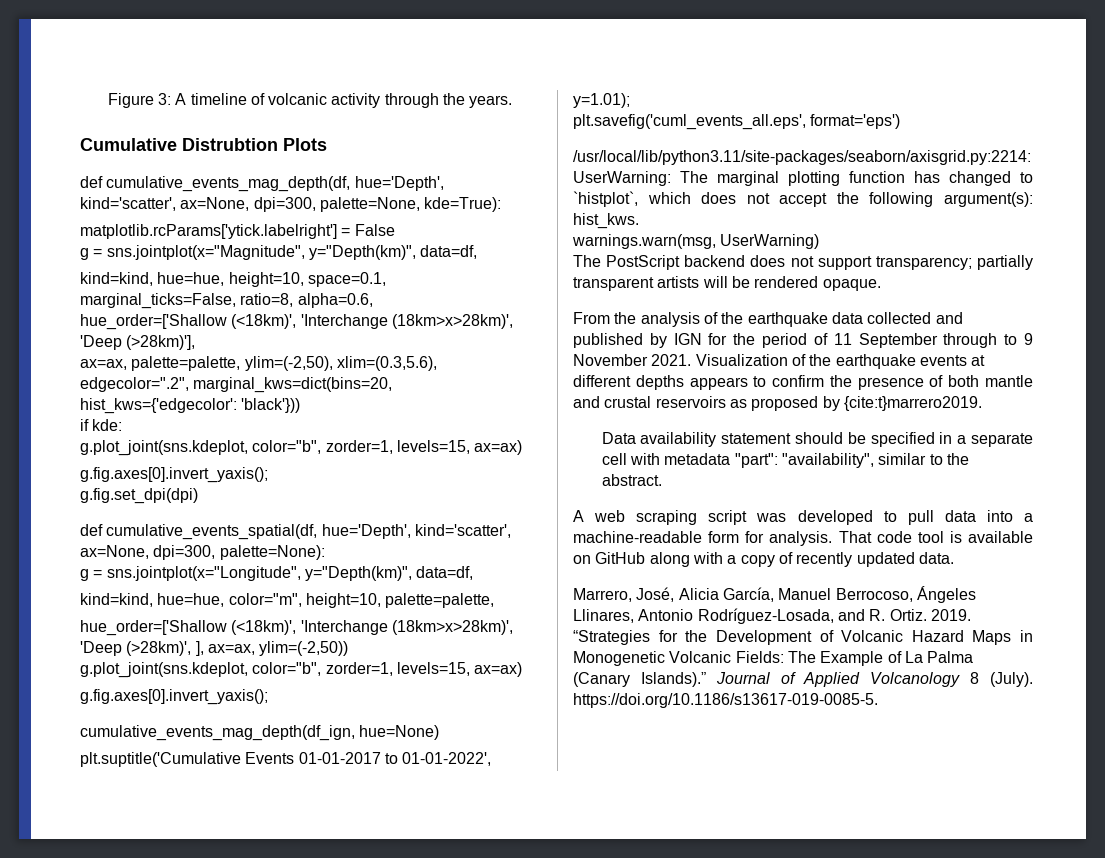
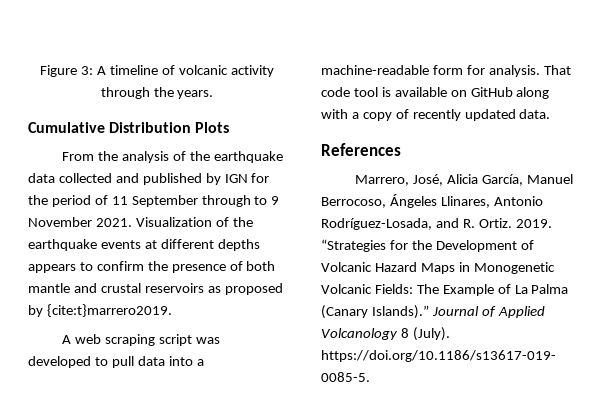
- Cumulative Distrubtion Plots
+ Cumulative Distribution Plots
- def cumulative_events_mag_depth(df, hue='Depth', kind='scatter', ax=None, dpi=300, palette=None, kde=True):
- matplotlib.rcParams['ytick.labelright'] = False
- g = sns.jointplot(x="Magnitude", y="Depth(km)", data=df,
- kind=kind, hue=hue, height=10, space=0.1, marginal_ticks=False, ratio=8, alpha=0.6,
- hue_order=['Shallow (<18km)', 'Interchange (18km>x>28km)', 'Deep (>28km)'],
- ax=ax, palette=palette, ylim=(-2,50), xlim=(0.3,5.6), edgecolor=".2", marginal_kws=dict(bins=20, hist_kws={'edgecolor': 'black'}))
- if kde:
- g.plot_joint(sns.kdeplot, color="b", zorder=1, levels=15, ax=ax)
- g.fig.axes[0].invert_yaxis();
- g.fig.set_dpi(dpi)
- def cumulative_events_spatial(df, hue='Depth', kind='scatter', ax=None, dpi=300, palette=None):
- g = sns.jointplot(x="Longitude", y="Depth(km)", data=df,
- kind=kind, hue=hue, color="m", height=10, palette=palette,
- hue_order=['Shallow (<18km)', 'Interchange (18km>x>28km)', 'Deep (>28km)', ], ax=ax, ylim=(-2,50))
- g.plot_joint(sns.kdeplot, color="b", zorder=1, levels=15, ax=ax)
- g.fig.axes[0].invert_yaxis();
- cumulative_events_mag_depth(df_ign, hue=None)
- plt.suptitle('Cumulative Events 01-01-2017 to 01-01-2022', y=1.01);
- plt.savefig('cuml_events_all.eps', format='eps')
- /usr/local/lib/python3.11/site-packages/seaborn/axisgrid.py:2214: UserWarning: The marginal plotting function has changed to `histplot`, which does not accept the following argument(s): hist_kws.
- warnings.warn(msg, UserWarning)
- The PostScript backend does not support transparency; partially transparent artists will be rendered opaque.
- Data availability statement should be specified in a separate cell with metadata "part": "availability", similar to the abstract.
+ References

